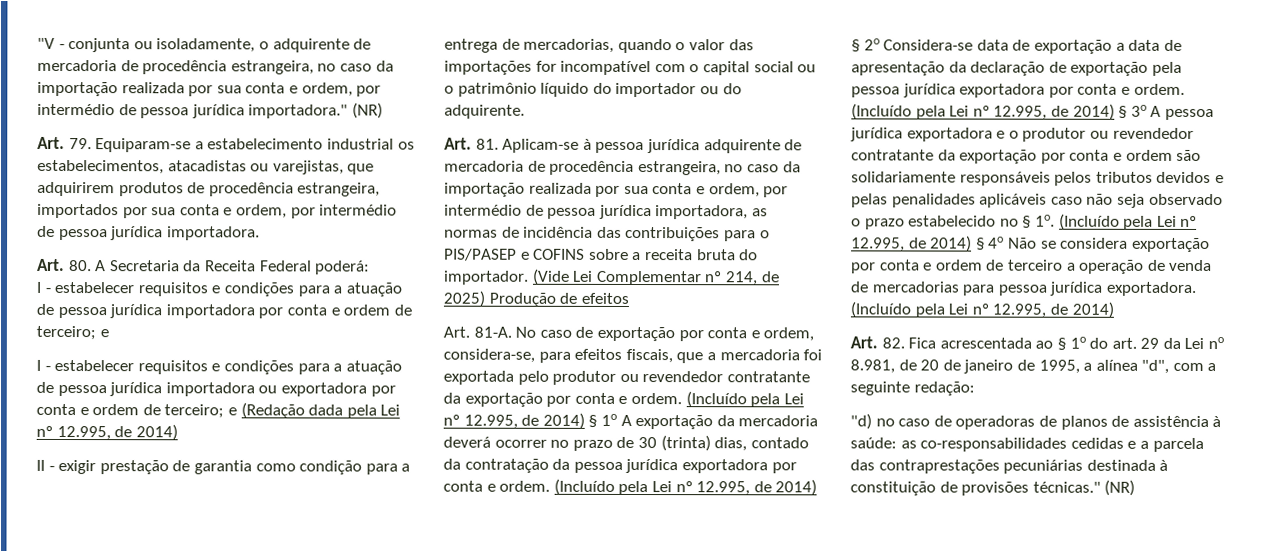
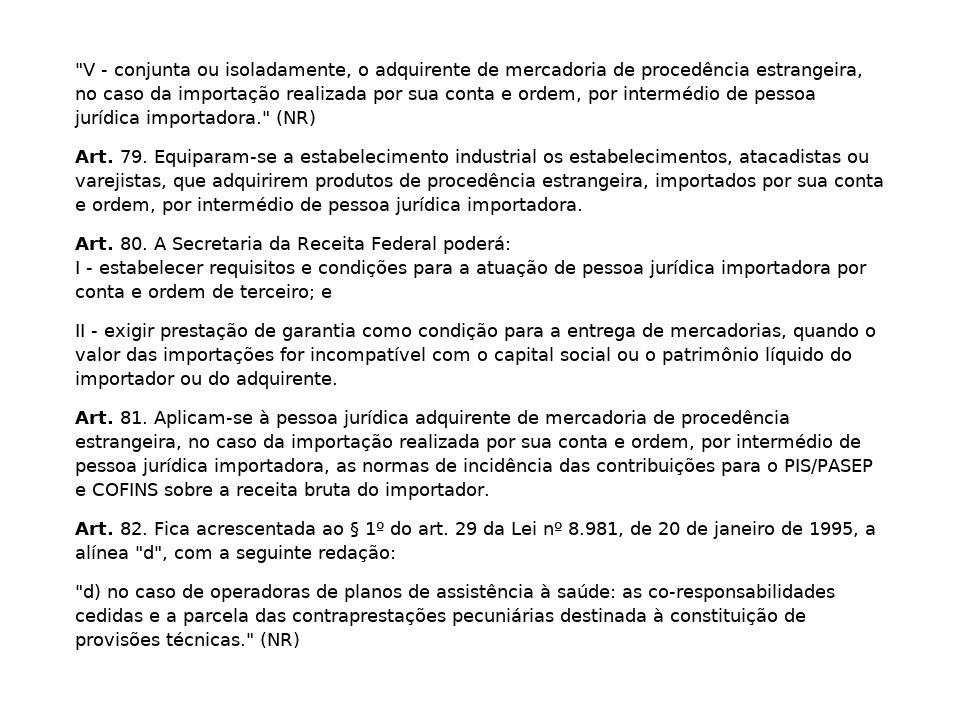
- I - estabelecer requisitos e condições para a atuação de pessoa jurídica importadora ou exportadora por conta e ordem de terceiro; e (Redação dada pela Lei nº 12.995, de 2014)
- (Vide Lei Complementar nº 214, de 2025) Produção de efeitos
- Art. 81-A. No caso de exportação por conta e ordem, considera-se, para efeitos fiscais, que a mercadoria foi exportada pelo produtor ou revendedor contratante da exportação por conta e ordem. (Incluído pela Lei nº 12.995, de 2014) § 1o A exportação da mercadoria deverá ocorrer no prazo de 30 (trinta) dias, contado da contratação da pessoa jurídica exportadora por conta e ordem. (Incluído pela Lei nº 12.995, de 2014) § 2o Considera-se data de exportação a data de apresentação da declaração de exportação pela pessoa jurídica exportadora por conta e ordem. (Incluído pela Lei nº 12.995, de 2014) § 3o A pessoa jurídica exportadora e o produtor ou revendedor contratante da exportação por conta e ordem são solidariamente responsáveis pelos tributos devidos e pelas penalidades aplicáveis caso não seja observado o prazo estabelecido no § 1o. (Incluído pela Lei nº 12.995, de 2014) § 4o Não se considera exportação por conta e ordem de terceiro a operação de venda de mercadorias para pessoa jurídica exportadora. (Incluído pela Lei nº 12.995, de 2014)
- Art. 82. Fica acrescentada ao § 1o do art. 29 da Lei no 8.981, de 20 de janeiro de 1995, a alínea "d", com a seguinte redação:
+ Art. 82. Fica acrescentada ao § 1º do art. 29 da Lei nº 8.981, de 20 de janeiro de 1995, a alínea "d", com a seguinte redação:

